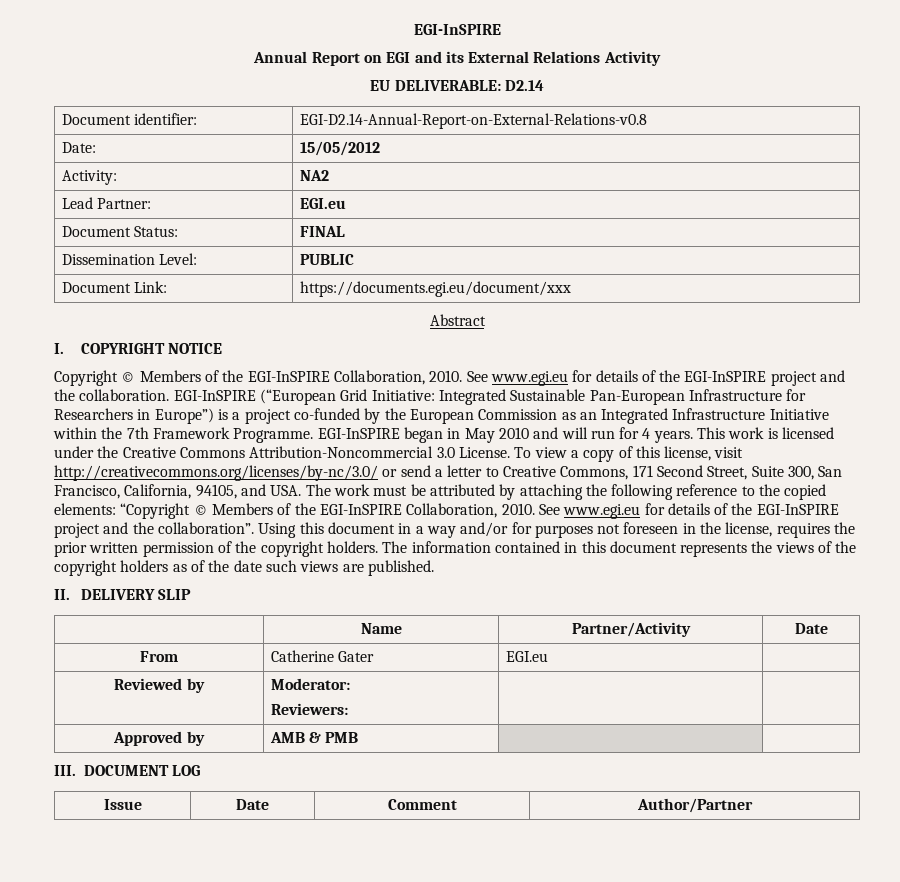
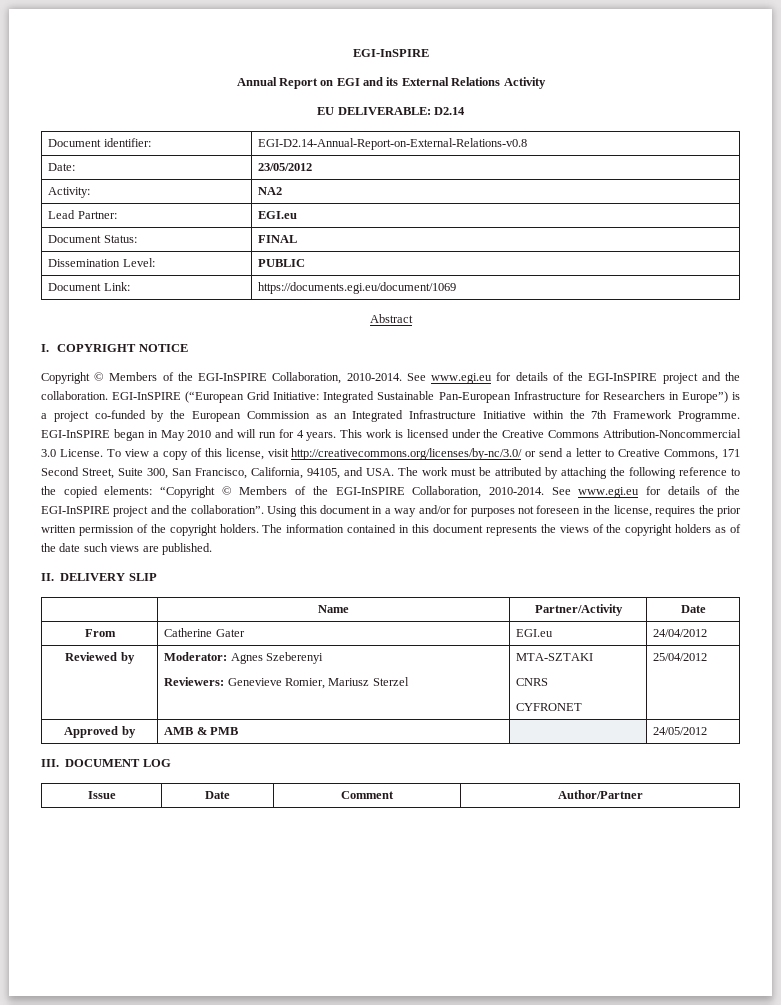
- Date: | 15/05/2012
+ Date: | 23/05/2012
- Document Link: | https://documents.egi.eu/document/xxx
+ Document Link: | https://documents.egi.eu/document/1069
- Copyright © Members of the EGI-InSPIRE Collaboration, 2010.
+ Copyright © Members of the EGI-InSPIRE Collaboration, 2010-2014.
- To view a copy of this license, visit http://creativecommons.org/licenses/by-nc/3.0/ or send a letter to Creative Commons, 171 Second Street, Suite 300, San Francisco, California, 94105, and USA. The work must be attributed by attaching the following reference to the copied elements: “Copyright © Members of the EGI-InSPIRE Collaboration, 2010.
+ To view a copy of this license, visit http://creativecommons.org/licenses/by-nc/3.0/ or send a letter to Creative Commons, 171 Second Street, Suite 300, San Francisco, California, 94105, and USA. The work must be attributed by attaching the following reference to the copied elements: “Copyright © Members of the EGI-InSPIRE Collaboration, 2010-2014.
- From | Catherine Gater | EGI.eu |
+ From | Catherine Gater | EGI.eu | 24/04/2012
- Reviewed by | Moderator:
- Reviewers: | |
+ Reviewed by | Moderator: Agnes Szeberenyi
+ Reviewers: Genevieve Romier, Mariusz Sterzel | MTA-SZTAKI
+ CNRS
+ CYFRONET | 25/04/2012
- Approved by | AMB & PMB | |
+ Approved by | AMB & PMB | | 24/05/2012

